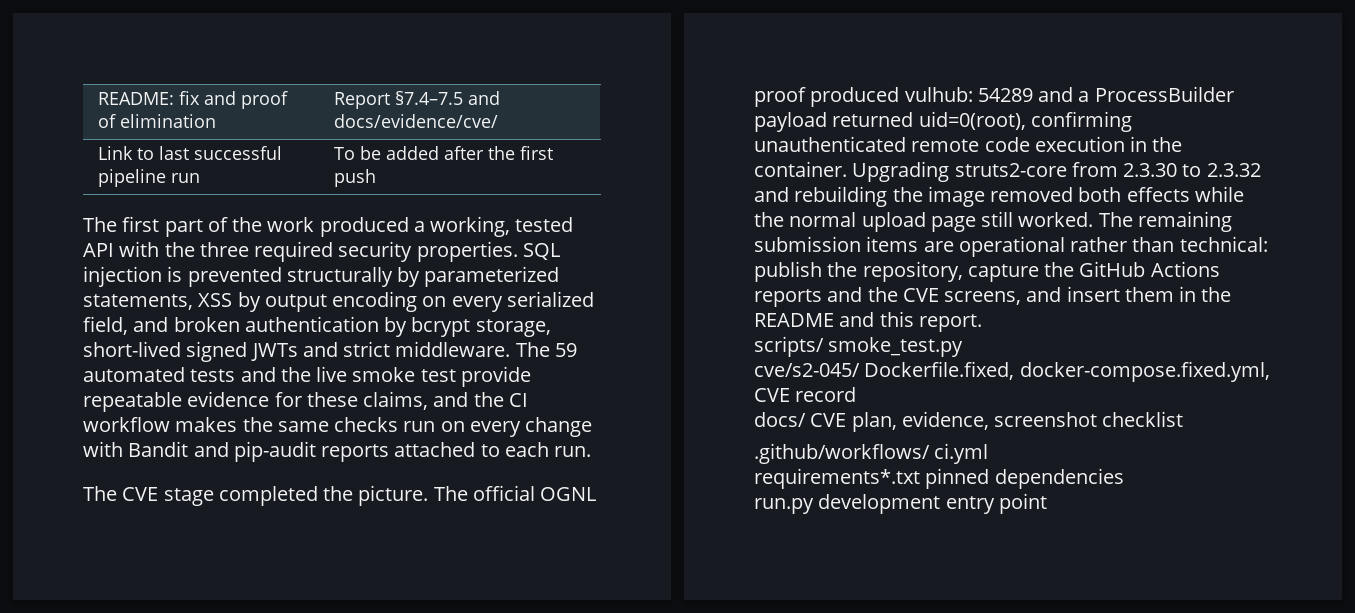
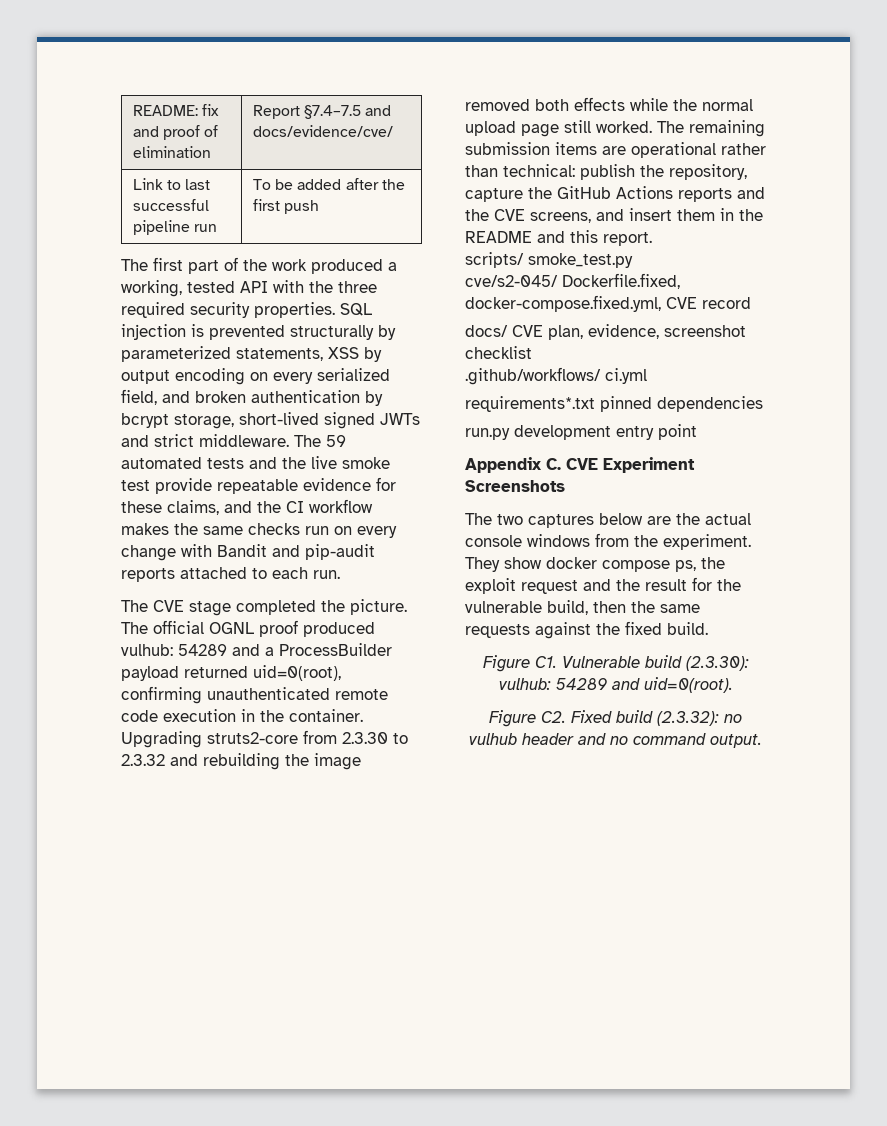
+ Appendix C. CVE Experiment Screenshots
+ The two captures below are the actual console windows from the experiment. They show docker compose ps, the exploit request and the result for the vulnerable build, then the same requests against the fixed build.
+ Figure C1. Vulnerable build (2.3.30): vulhub: 54289 and uid=0(root).
+ Figure C2. Fixed build (2.3.32): no vulhub header and no command output.

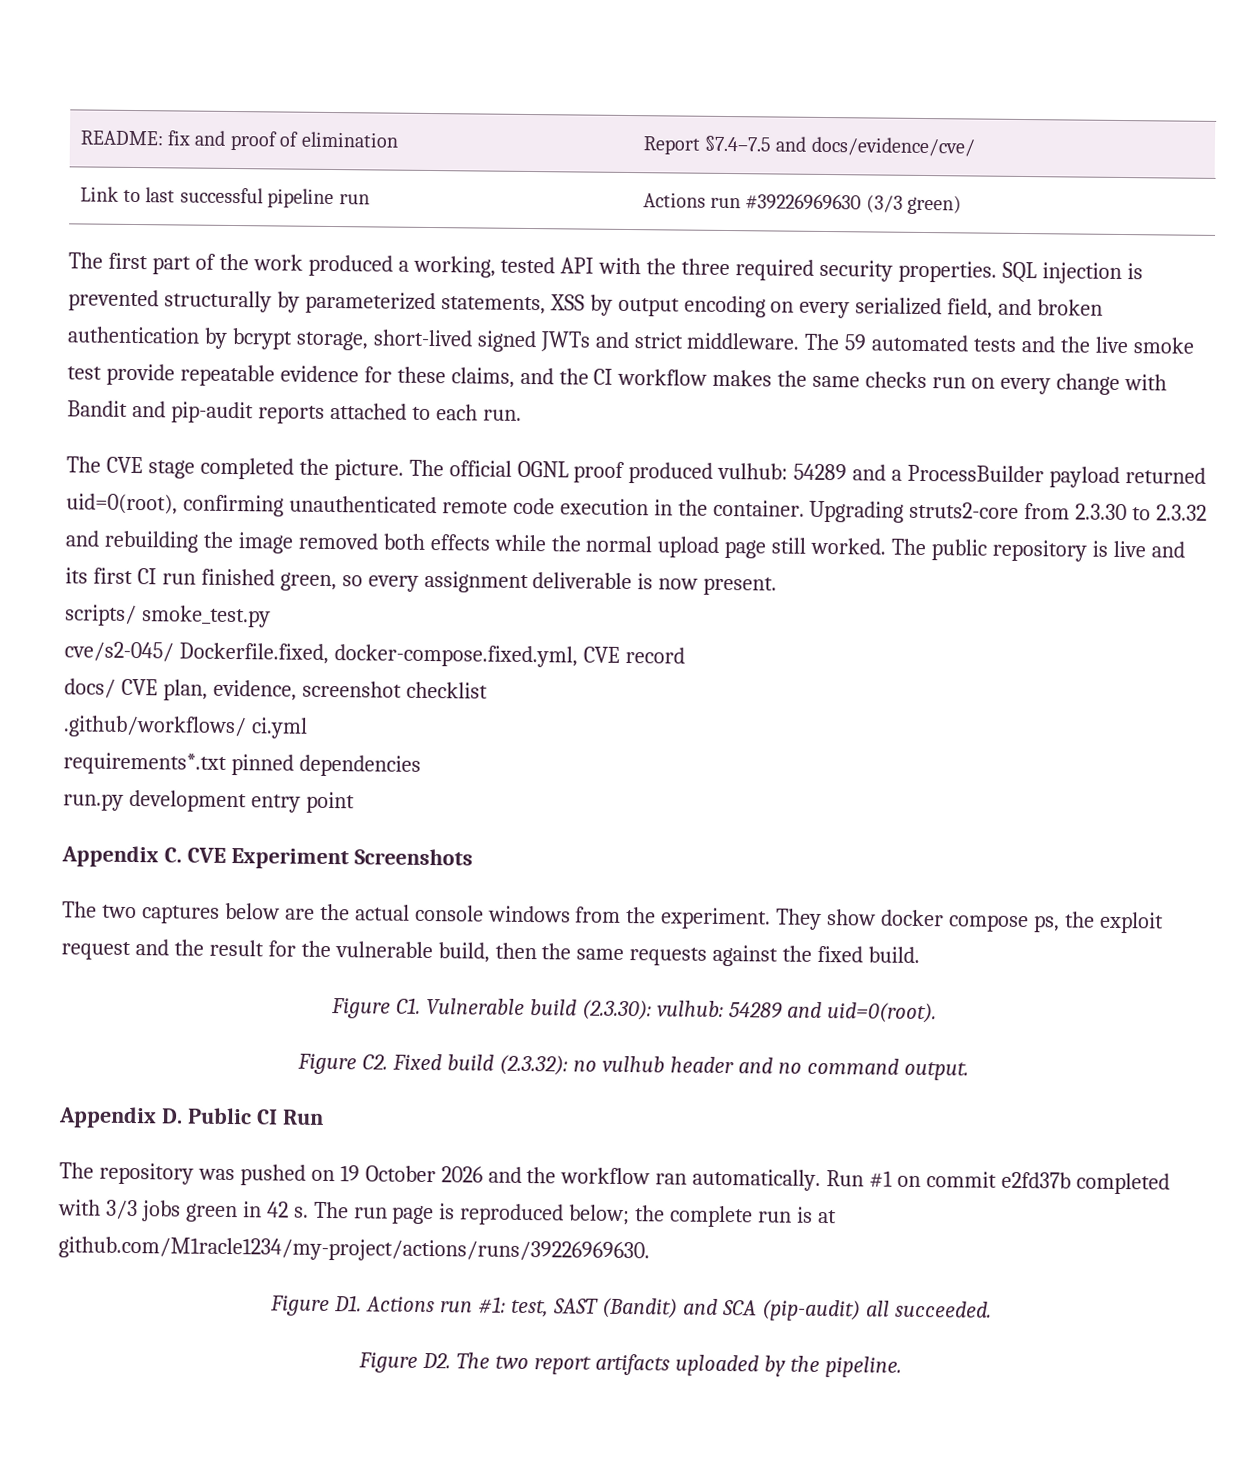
- Link to last successful pipeline run | To be added after the first push
+ Link to last successful pipeline run | Actions run #39226969630 (3/3 green)
- The remaining submission items are operational rather than technical: publish the repository, capture the GitHub Actions reports and the CVE screens, and insert them in the README and this report.
+ The public repository is live and its first CI run finished green, so every assignment deliverable is now present.
+ Appendix D. Public CI Run
+ The repository was pushed on 19 October 2026 and the workflow ran automatically. Run #1 on commit e2fd37b completed with 3/3 jobs green in 42 s. The run page is reproduced below; the complete run is at github.com/M1racle1234/my-project/actions/runs/39226969630.
+ Figure D1. Actions run #1: test, SAST (Bandit) and SCA (pip-audit) all succeeded.
+ Figure D2. The two report artifacts uploaded by the pipeline.

